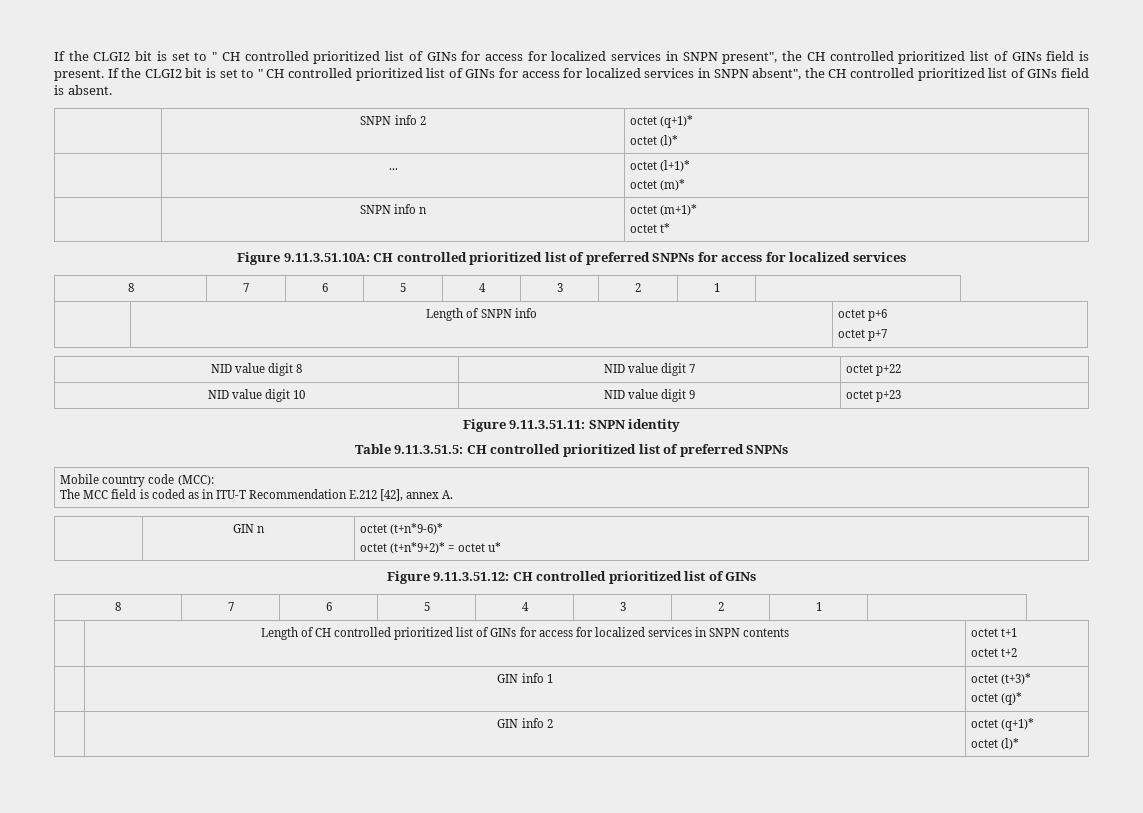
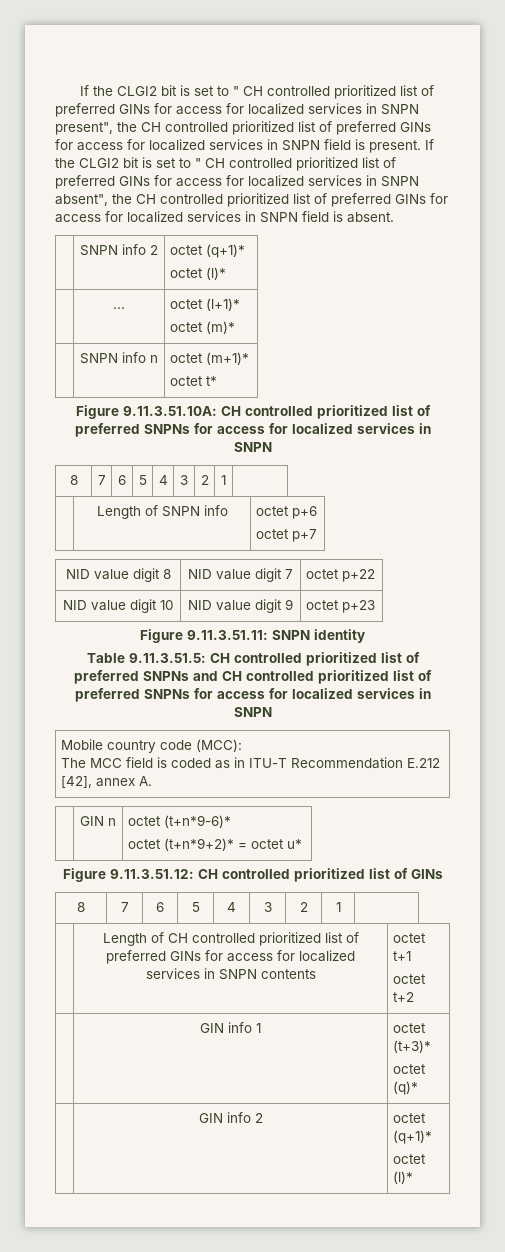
- If the CLGI2 bit is set to " CH controlled prioritized list of GINs for access for localized services in SNPN present", the CH controlled prioritized list of GINs field is present.
+ If the CLGI2 bit is set to " CH controlled prioritized list of preferred GINs for access for localized services in SNPN present", the CH controlled prioritized list of preferred GINs for access for localized services in SNPN field is present.
- If the CLGI2 bit is set to " CH controlled prioritized list of GINs for access for localized services in SNPN absent", the CH controlled prioritized list of GINs field is absent.
+ If the CLGI2 bit is set to " CH controlled prioritized list of preferred GINs for access for localized services in SNPN absent", the CH controlled prioritized list of preferred GINs for access for localized services in SNPN field is absent.
- Figure 9.11.3.51.10A: CH controlled prioritized list of preferred SNPNs for access for localized services
+ Figure 9.11.3.51.10A: CH controlled prioritized list of preferred SNPNs for access for localized services in SNPN
- Table 9.11.3.51.5: CH controlled prioritized list of preferred SNPNs
+ Table 9.11.3.51.5: CH controlled prioritized list of preferred SNPNs and CH controlled prioritized list of preferred SNPNs for access for localized services in SNPN
- | Length of CH controlled prioritized list of GINs for access for localized services in SNPN contents | octet t+1
+ | Length of CH controlled prioritized list of preferred GINs for access for localized services in SNPN contents | octet t+1

